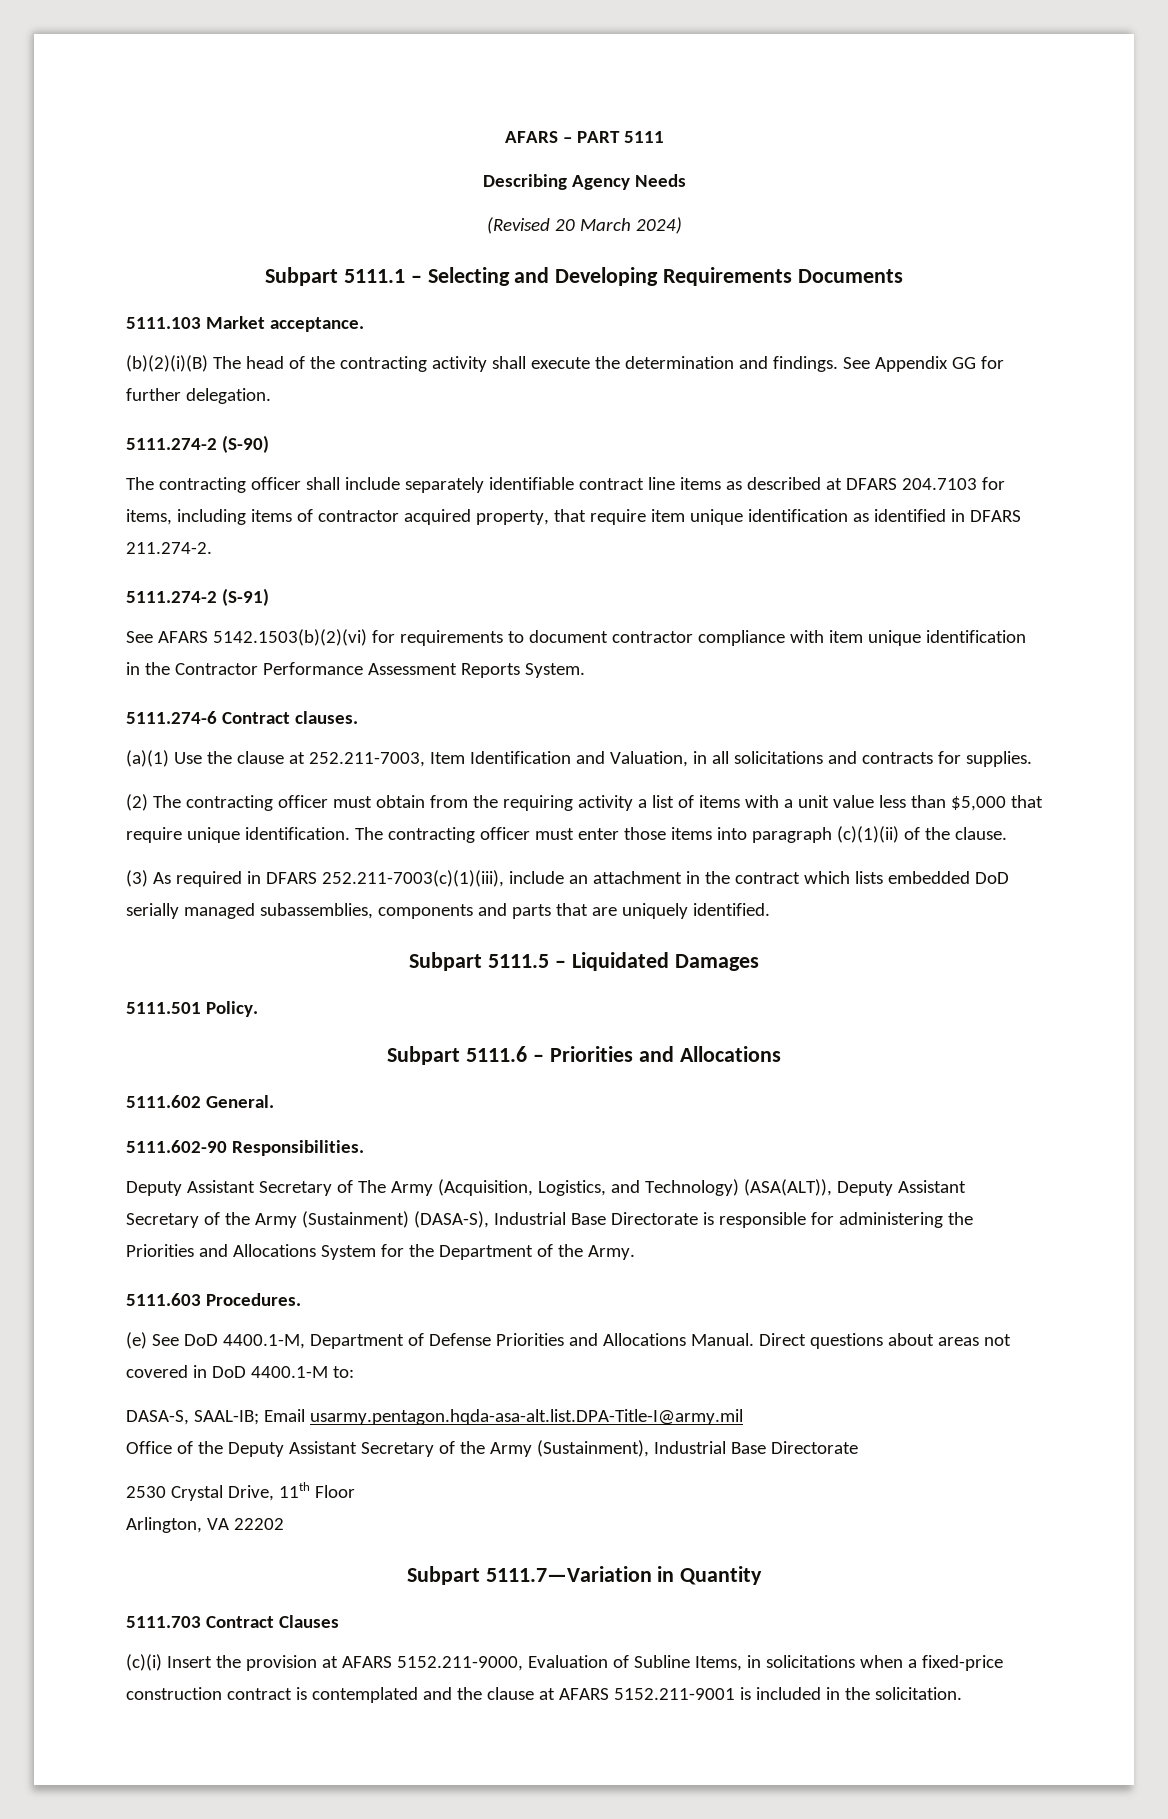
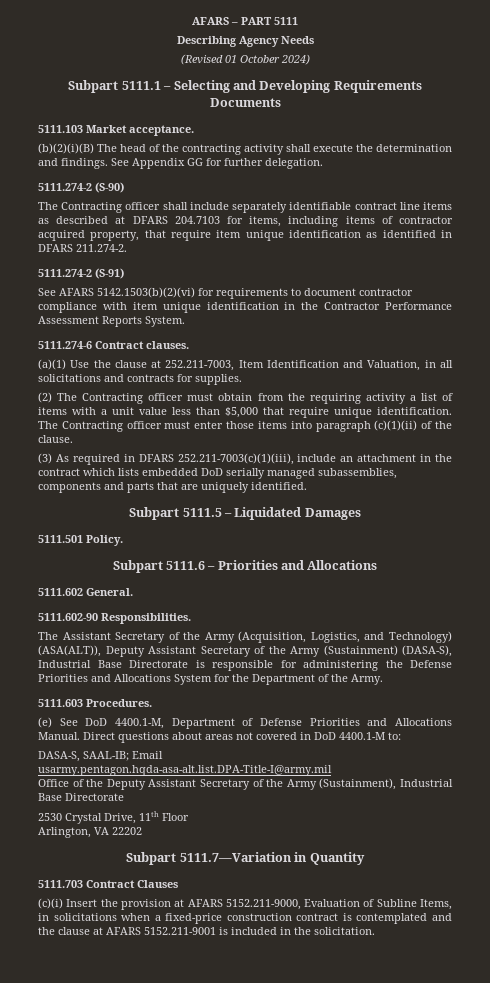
- (Revised 20 March 2024)
+ (Revised 01 October 2024)
- The contracting officer shall include separately identifiable contract line items as described at DFARS 204.7103 for items, including items of contractor acquired property, that require item unique identification as identified in DFARS 211.274-2.
+ The Contracting officer shall include separately identifiable contract line items as described at DFARS 204.7103 for items, including items of contractor acquired property, that require item unique identification as identified in DFARS 211.274-2.
- (2) The contracting officer must obtain from the requiring activity a list of items with a unit value less than $5,000 that require unique identification.
+ (2) The Contracting officer must obtain from the requiring activity a list of items with a unit value less than $5,000 that require unique identification.
- The contracting officer must enter those items into paragraph (c)(1)(ii) of the clause.
+ The Contracting officer must enter those items into paragraph (c)(1)(ii) of the clause.
- Deputy Assistant Secretary of The Army (Acquisition, Logistics, and Technology) (ASA(ALT)), Deputy Assistant Secretary of the Army (Sustainment) (DASA-S), Industrial Base Directorate is responsible for administering the Priorities and Allocations System for the Department of the Army.
+ The Assistant Secretary of the Army (Acquisition, Logistics, and Technology) (ASA(ALT)), Deputy Assistant Secretary of the Army (Sustainment) (DASA-S), Industrial Base Directorate is responsible for administering the Defense Priorities and Allocations System for the Department of the Army.

